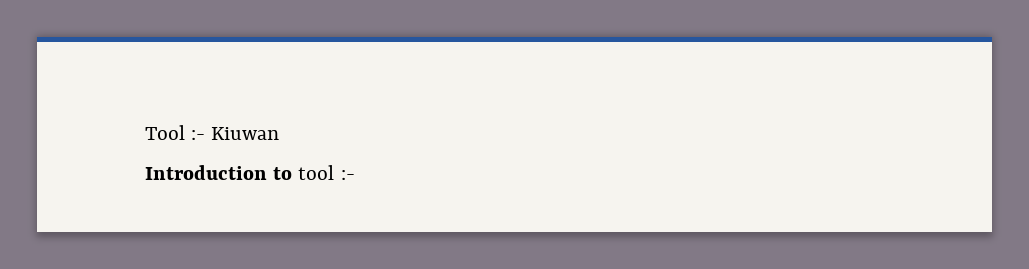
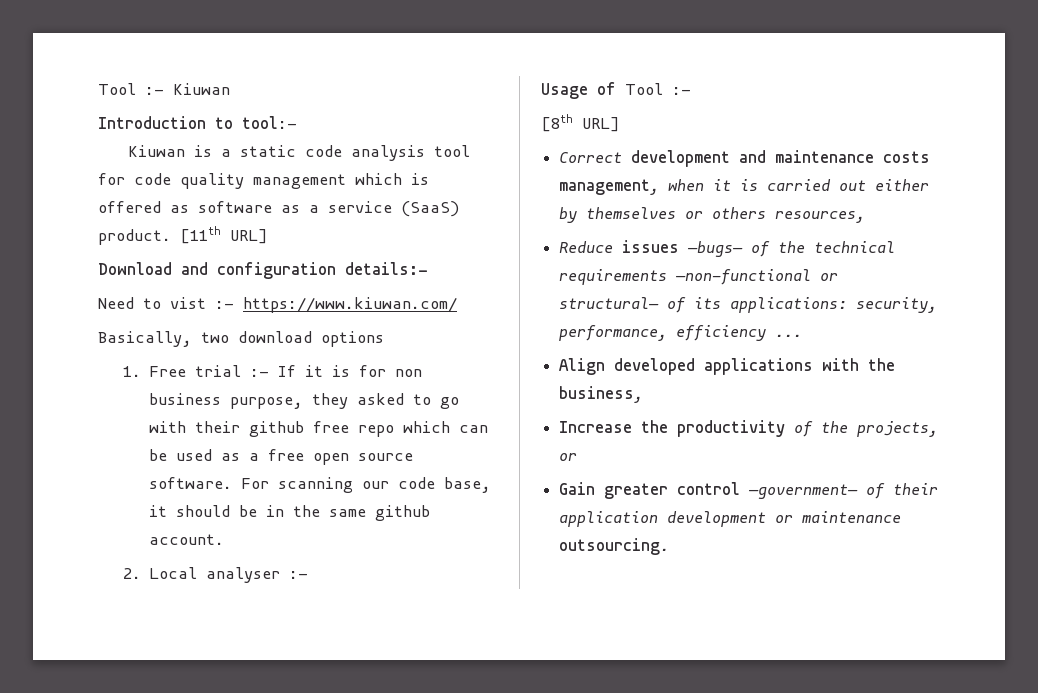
- Introduction to tool :-
+ Introduction to tool:-
+ Kiuwan is a static code analysis tool for code quality management which is offered as software as a service (SaaS) product. [11th URL]
+ Download and configuration details:-
+ Need to vist :- https://www.kiuwan.com/
+ Basically, two download options
+ 1. Free trial :- If it is for non business purpose, they asked to go with their github free repo which can be used as a free open source software. For scanning our code base, it should be in the same github account.
+ 2. Local analyser :-
+ Usage of Tool :-
+ [8th URL]
+ Correct development and maintenance costs management, when it is carried out either by themselves or others resources,
+ Reduce issues —bugs— of the technical requirements —non-functional or structural— of its applications: security, performance, efficiency ...
+ Align developed applications with the business,
+ Increase the productivity of the projects, or
+ Gain greater control —government— of their application development or maintenance outsourcing.

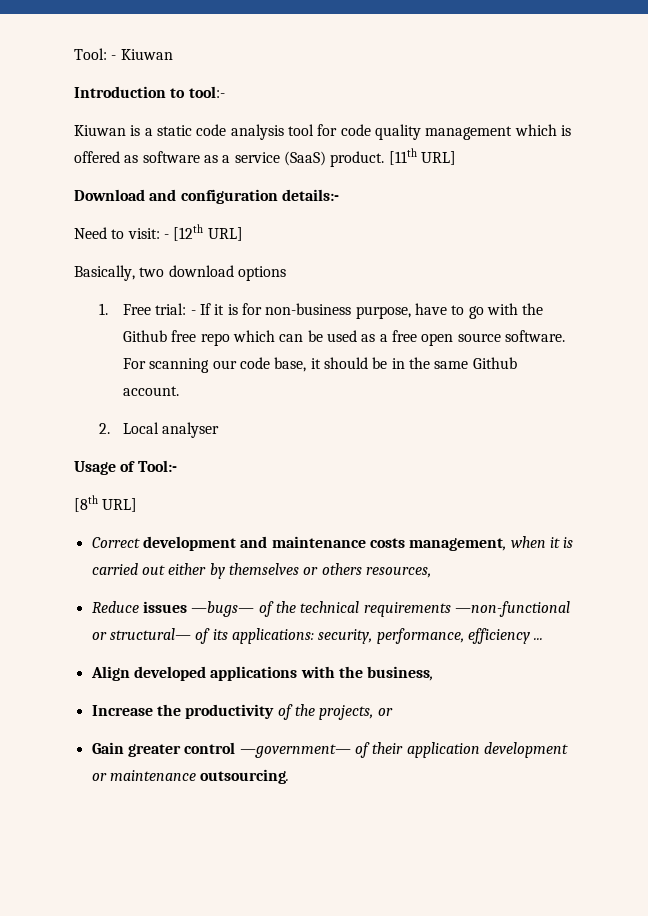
- Tool :- Kiuwan
+ Tool: - Kiuwan
- Need to vist :- https://www.kiuwan.com/
+ Need to visit: - [12th URL]
- 1. Free trial :- If it is for non business purpose, they asked to go with their github free repo which can be used as a free open source software.
+ 1. Free trial: - If it is for non-business purpose, have to go with the Github free repo which can be used as a free open source software.
- For scanning our code base, it should be in the same github account.
+ For scanning our code base, it should be in the same Github account.
- 2. Local analyser :-
+ 2. Local analyser
- Usage of Tool :-
+ Usage of Tool:-

